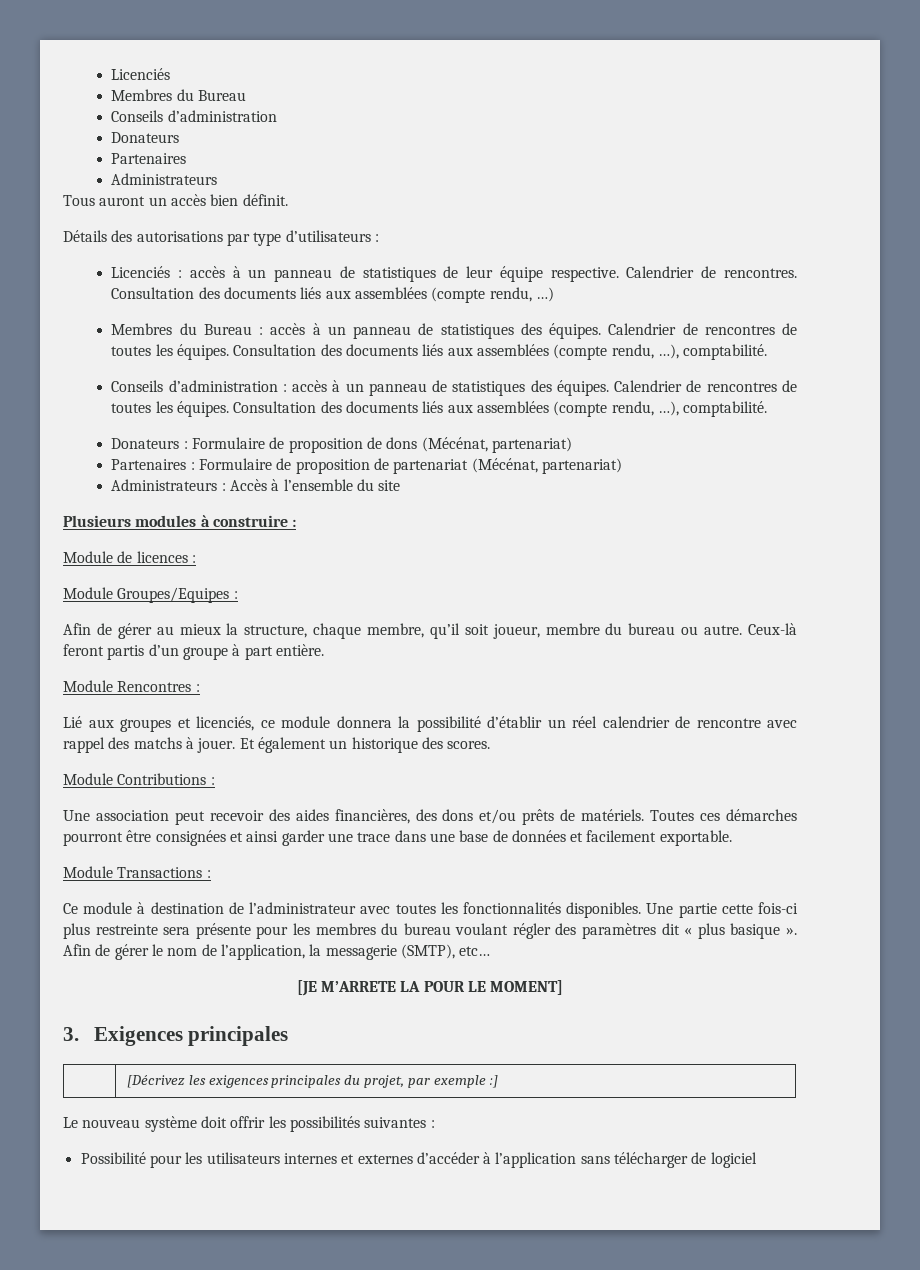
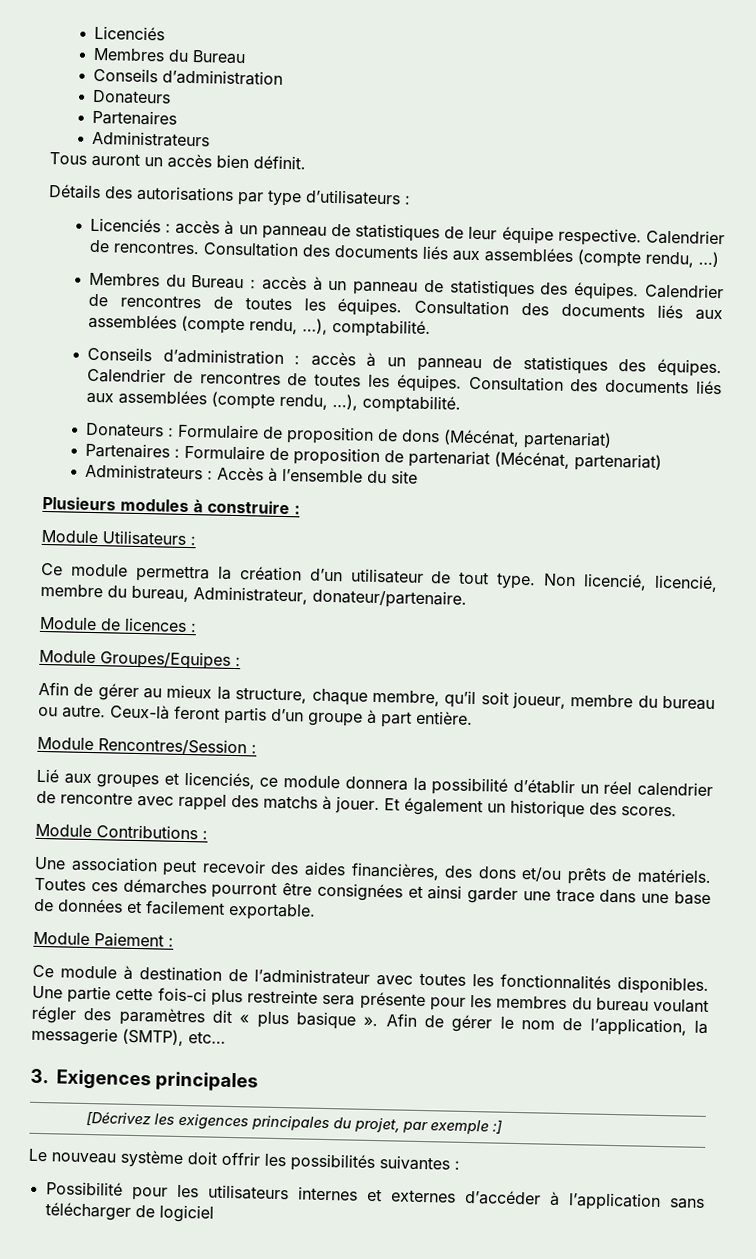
+ Module Utilisateurs :
+ Ce module permettra la création d’un utilisateur de tout type. Non licencié, licencié, membre du bureau, Administrateur, donateur/partenaire.
- Module Rencontres :
+ Module Rencontres/Session :
- Module Transactions :
+ Module Paiement :
- [JE M’ARRETE LA POUR LE MOMENT]

